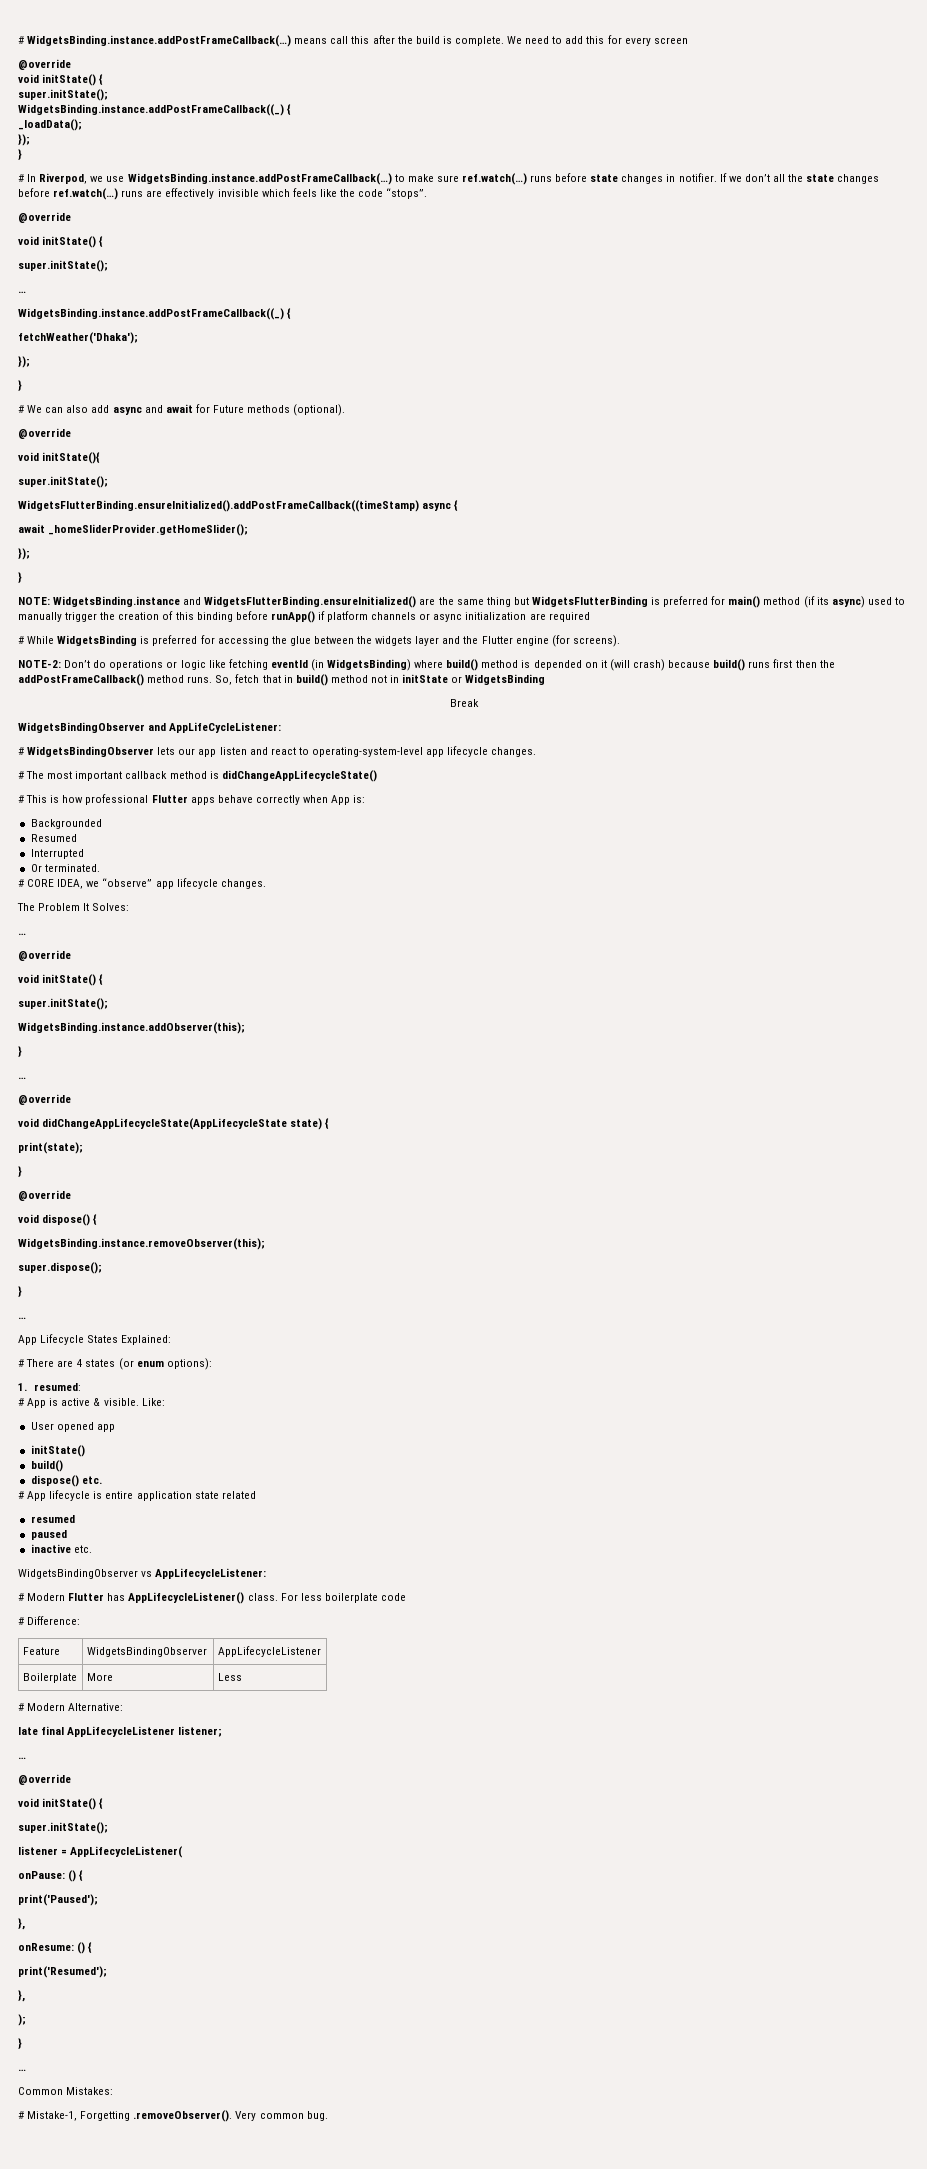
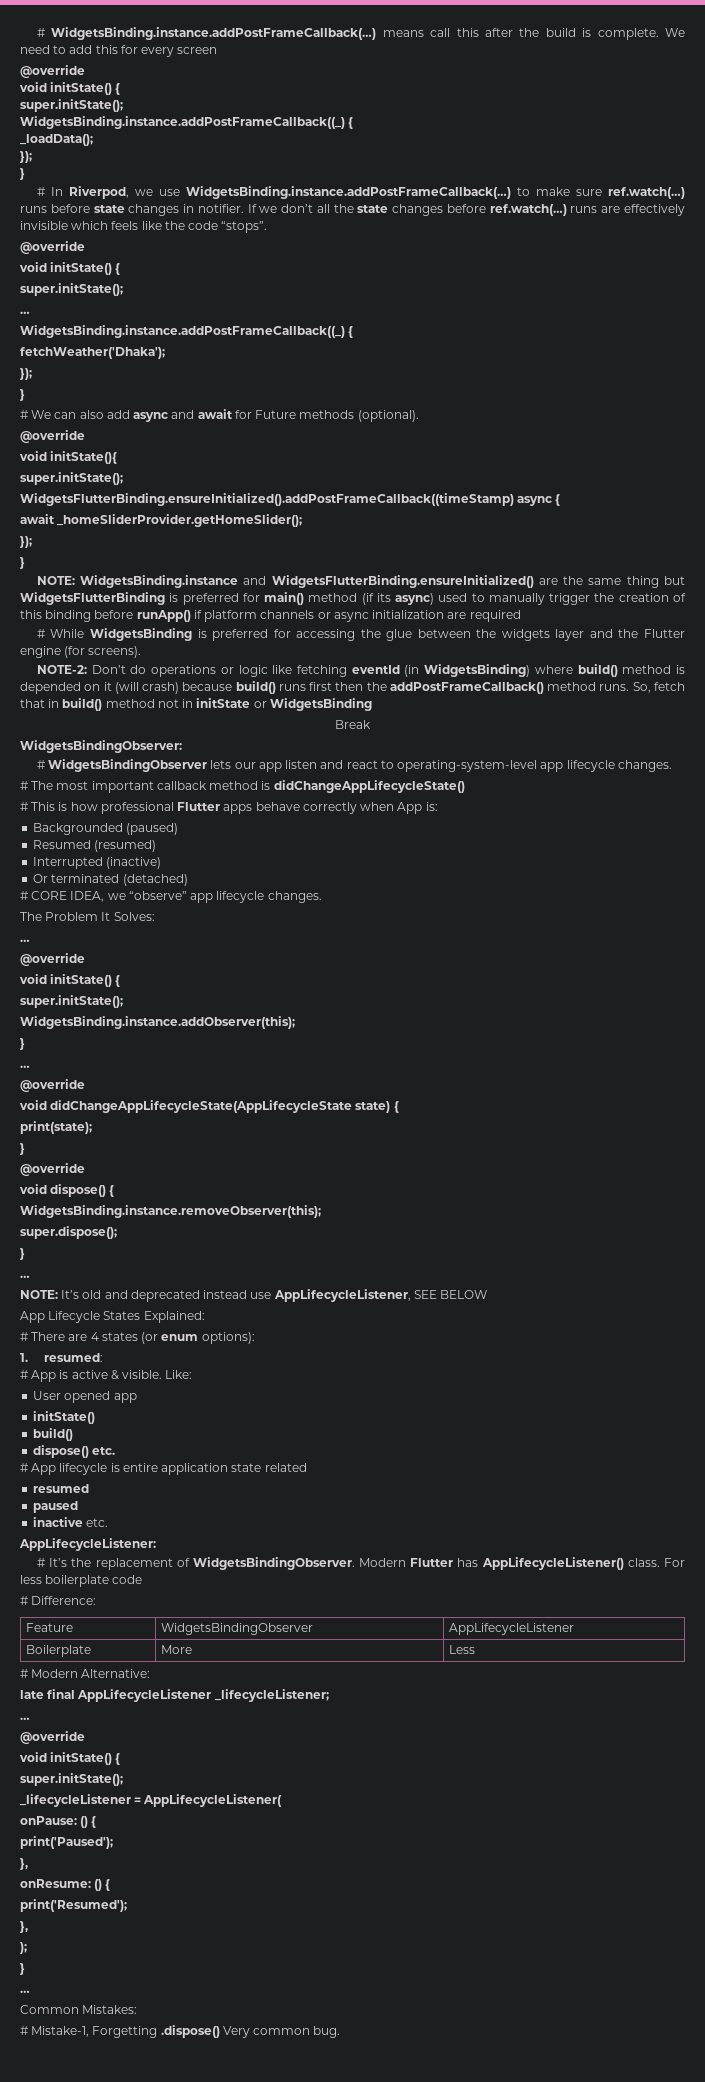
- WidgetsBindingObserver and AppLifeCycleListener:
+ WidgetsBindingObserver:
- Backgrounded
+ Backgrounded (paused)
- Resumed
+ Resumed (resumed)
- Interrupted
+ Interrupted (inactive)
- Or terminated.
+ Or terminated (detached)
+ NOTE: It’s old and deprecated instead use AppLifecycleListener, SEE BELOW
- WidgetsBindingObserver vs AppLifecycleListener:
+ AppLifecycleListener:
- # Modern Flutter has AppLifecycleListener() class.
+ # It’s the replacement of WidgetsBindingObserver. Modern Flutter has AppLifecycleListener() class.
- late final AppLifecycleListener listener;
+ late final AppLifecycleListener _lifecycleListener;
  …
  @override
  void initState() {
  super.initState();
- listener = AppLifecycleListener(
+ _lifecycleListener = AppLifecycleListener(
- # Mistake-1, Forgetting .removeObserver(). Very common bug.
+ # Mistake-1, Forgetting .dispose() Very common bug.

